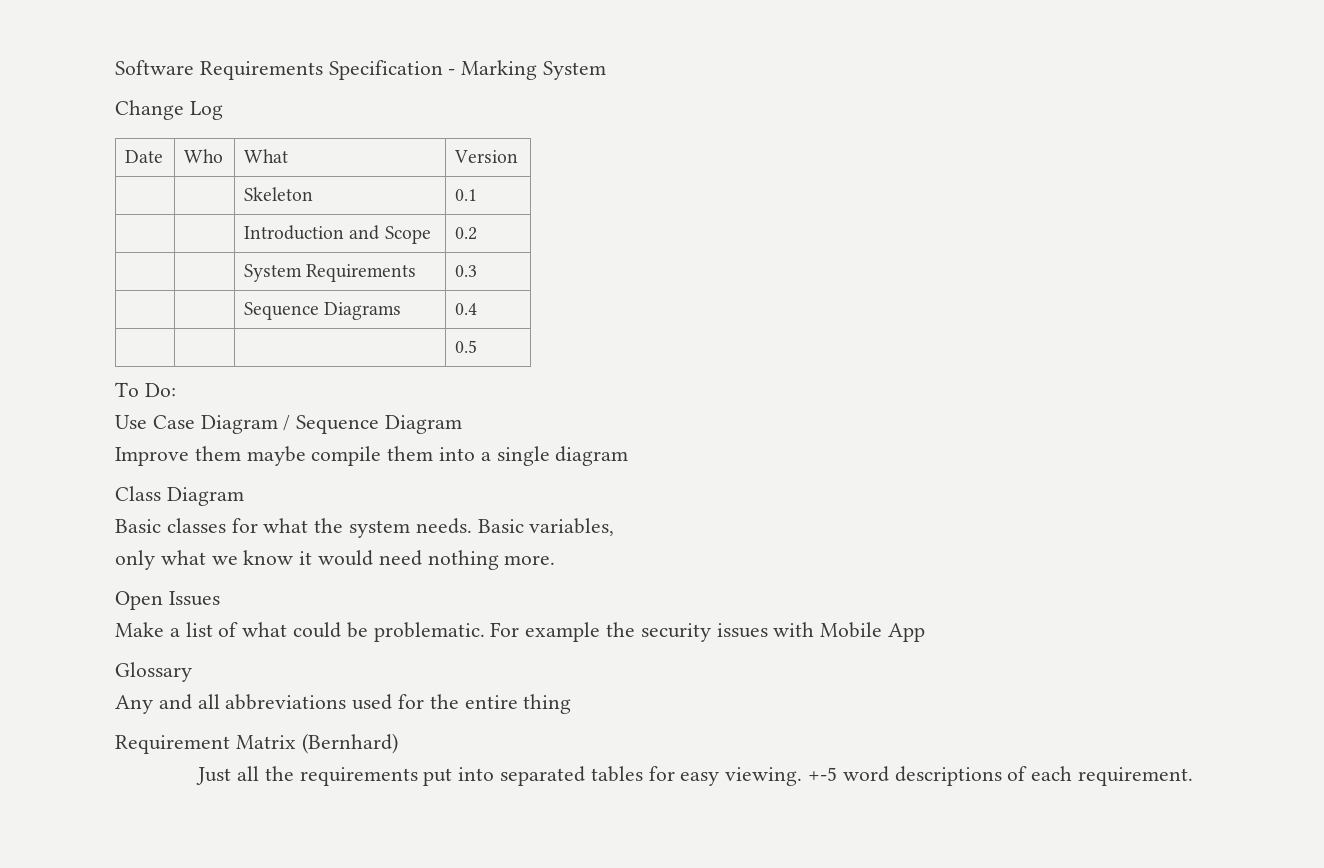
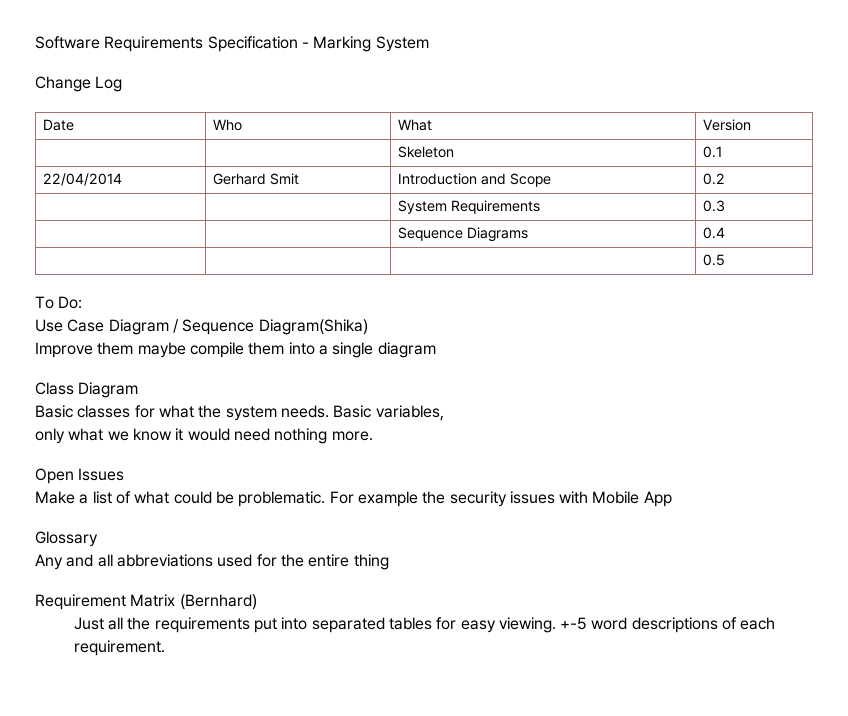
- | | Introduction and Scope | 0.2
+ 22/04/2014 | Gerhard Smit | Introduction and Scope | 0.2
- Use Case Diagram / Sequence Diagram
+ Use Case Diagram / Sequence Diagram(Shika)

